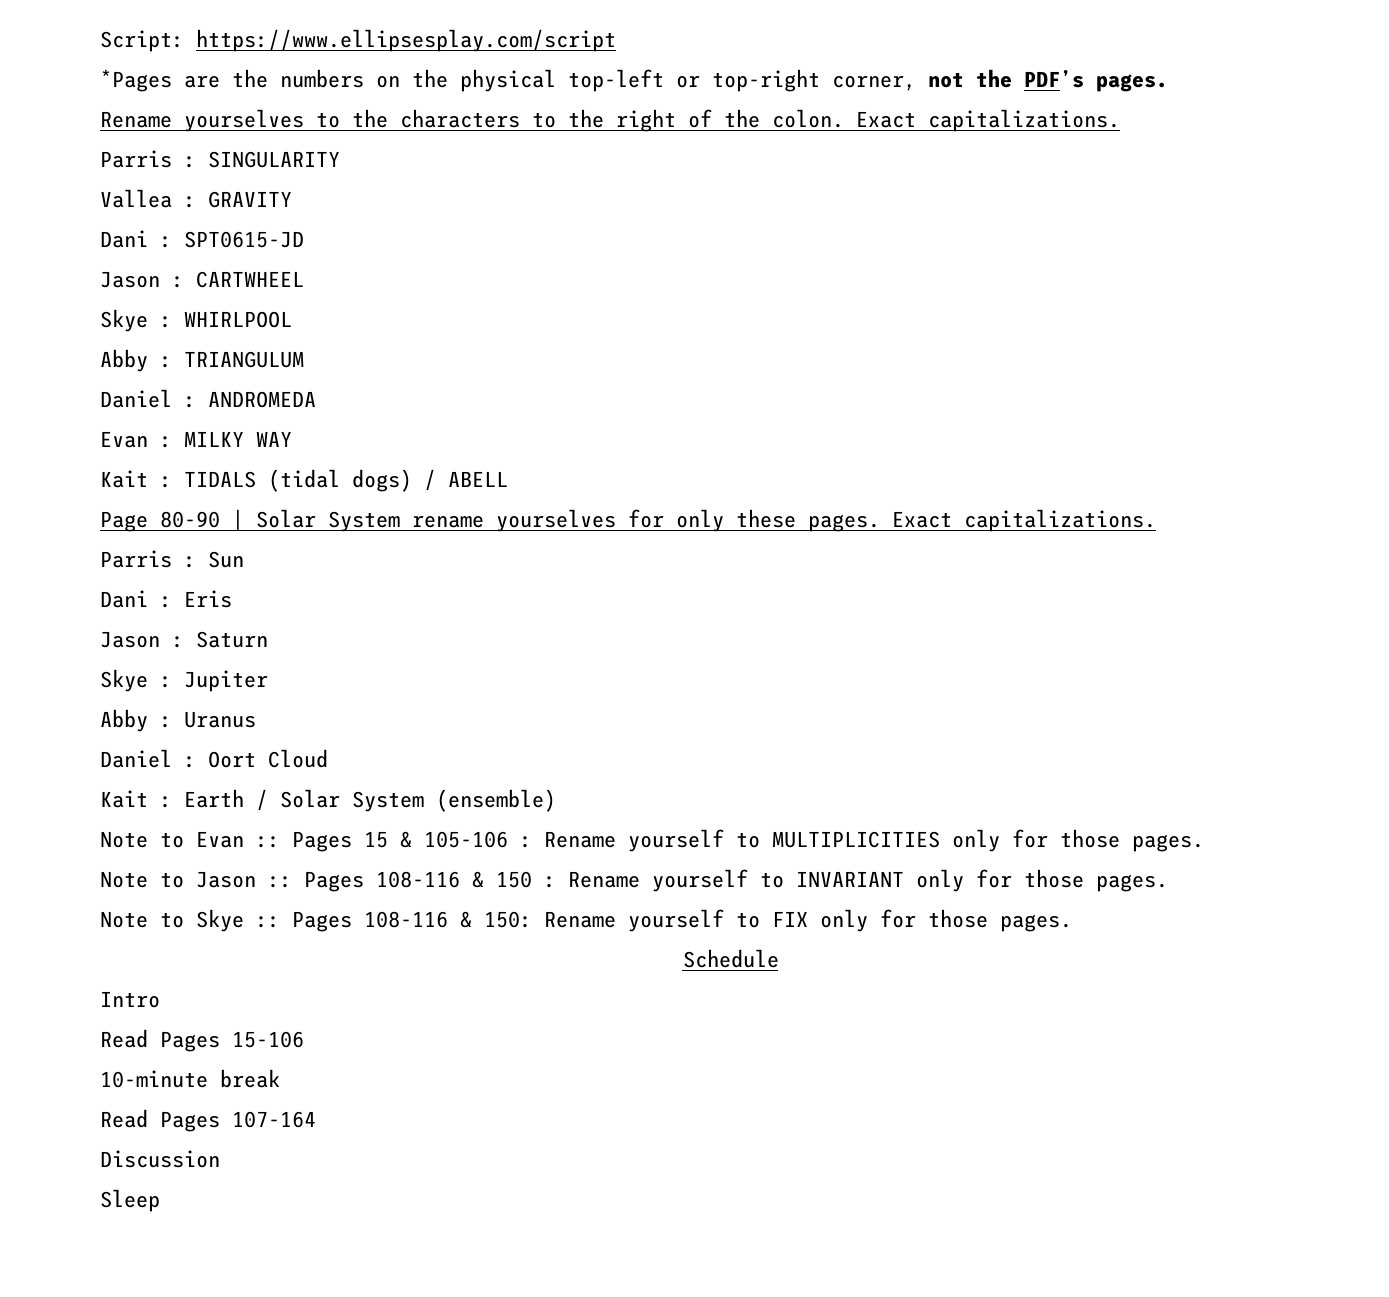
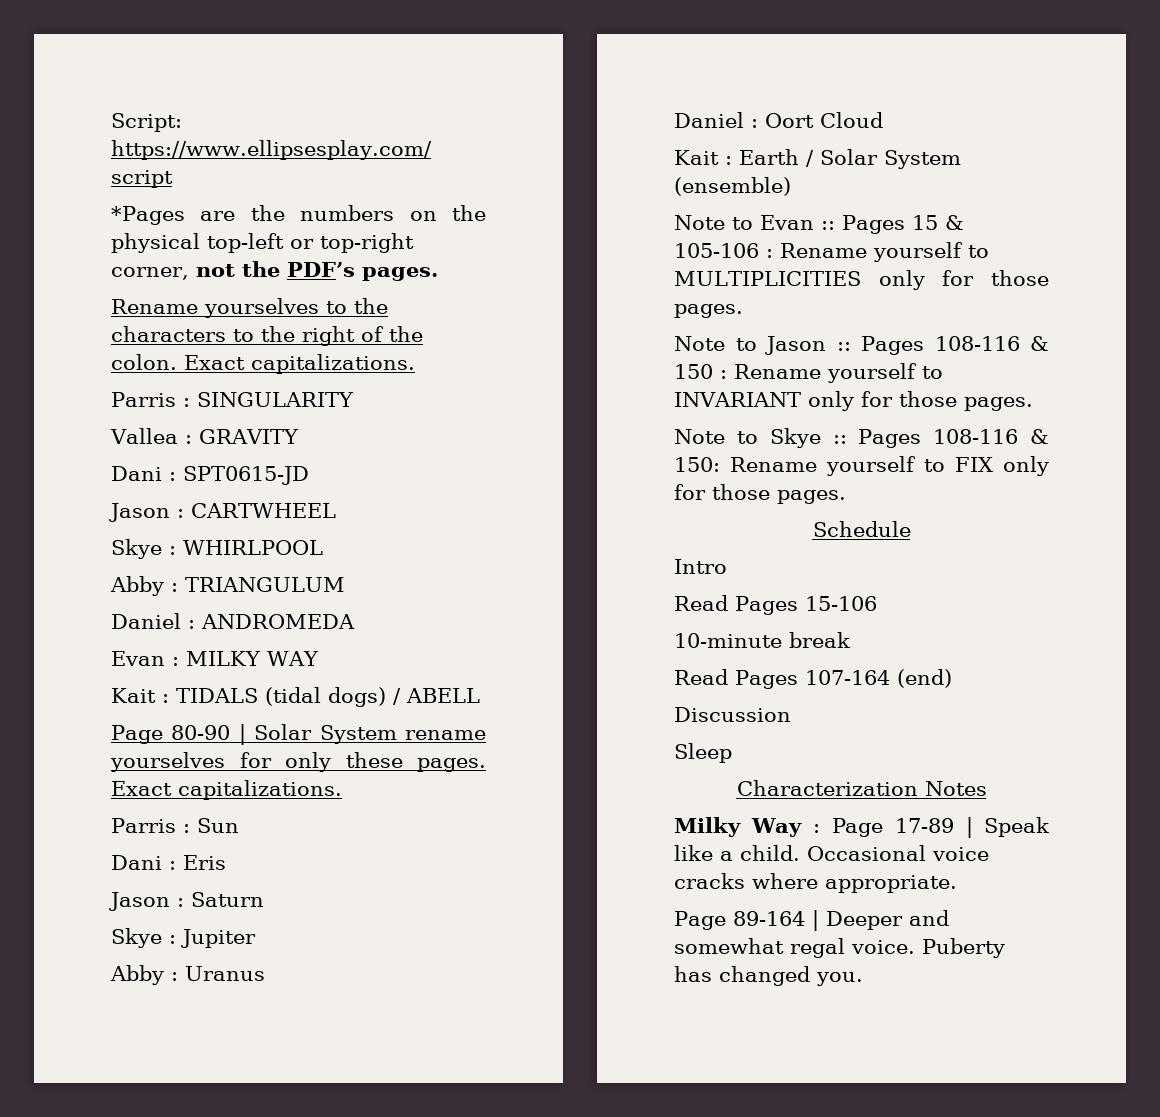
- Read Pages 107-164
+ Read Pages 107-164 (end)
+ Characterization Notes
+ Milky Way : Page 17-89 | Speak like a child. Occasional voice cracks where appropriate.
+ Page 89-164 | Deeper and somewhat regal voice. Puberty has changed you.

